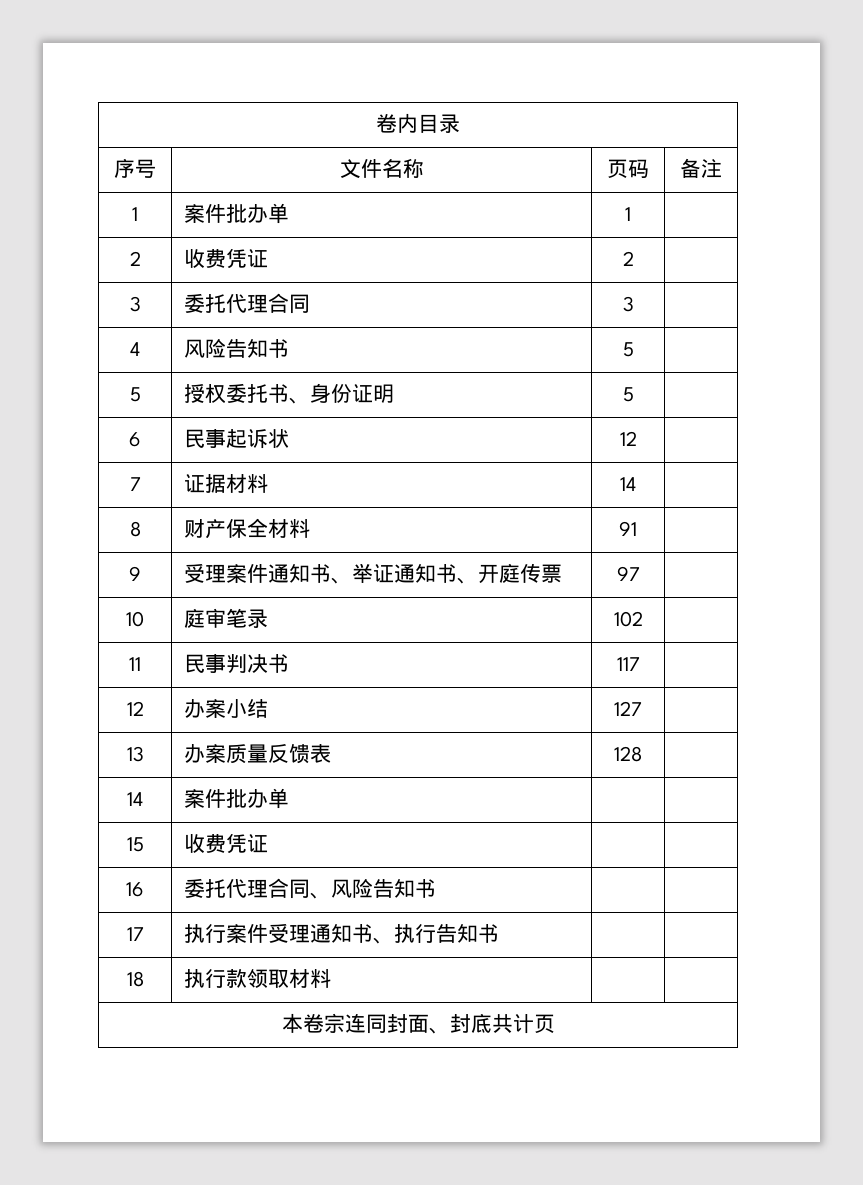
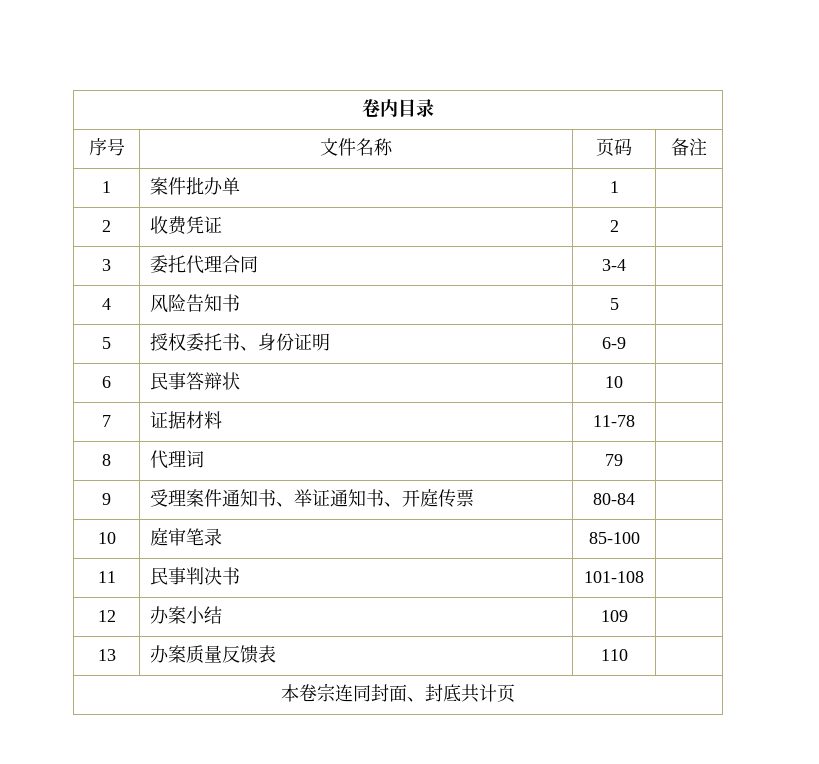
- 3 | 委托代理合同 | 3 |
+ 3 | 委托代理合同 | 3-4 |
- 5 | 授权委托书、身份证明 | 5 |
+ 5 | 授权委托书、身份证明 | 6-9 |
- 6 | 民事起诉状 | 12 |
+ 6 | 民事答辩状 | 10 |
- 7 | 证据材料 | 14 |
+ 7 | 证据材料 | 11-78 |
- 8 | 财产保全材料 | 91 |
+ 8 | 代理词 | 79 |
- 9 | 受理案件通知书、举证通知书、开庭传票 | 97 |
+ 9 | 受理案件通知书、举证通知书、开庭传票 | 80-84 |
- 10 | 庭审笔录 | 102 |
+ 10 | 庭审笔录 | 85-100 |
- 11 | 民事判决书 | 117 |
+ 11 | 民事判决书 | 101-108 |
- 12 | 办案小结 | 127 |
+ 12 | 办案小结 | 109 |
- 13 | 办案质量反馈表 | 128 |
- 14 | 案件批办单 | |
- 15 | 收费凭证 | |
- 16 | 委托代理合同、风险告知书 | |
- 17 | 执行案件受理通知书、执行告知书 | |
- 18 | 执行款领取材料 | |
+ 13 | 办案质量反馈表 | 110 |

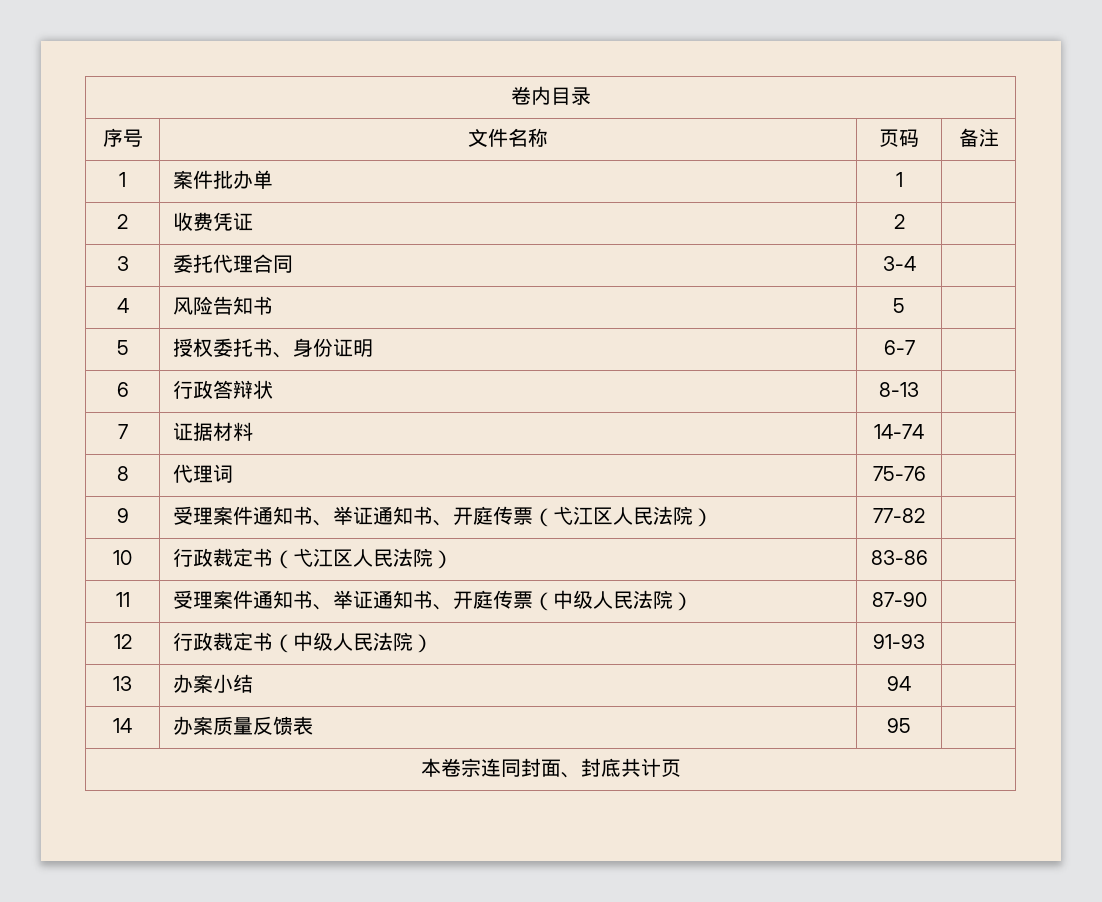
- 5 | 授权委托书、身份证明 | 6-9 |
+ 5 | 授权委托书、身份证明 | 6-7 |
- 6 | 民事答辩状 | 10 |
+ 6 | 行政答辩状 | 8-13 |
- 7 | 证据材料 | 11-78 |
+ 7 | 证据材料 | 14-74 |
- 8 | 代理词 | 79 |
+ 8 | 代理词 | 75-76 |
- 9 | 受理案件通知书、举证通知书、开庭传票 | 80-84 |
- 10 | 庭审笔录 | 85-100 |
- 11 | 民事判决书 | 101-108 |
- 12 | 办案小结 | 109 |
- 13 | 办案质量反馈表 | 110 |
+ 9 | 受理案件通知书、举证通知书、开庭传票（弋江区人民法院） | 77-82 |
+ 10 | 行政裁定书（弋江区人民法院） | 83-86 |
+ 11 | 受理案件通知书、举证通知书、开庭传票（中级人民法院） | 87-90 |
+ 12 | 行政裁定书（中级人民法院） | 91-93 |
+ 13 | 办案小结 | 94 |
+ 14 | 办案质量反馈表 | 95 |

